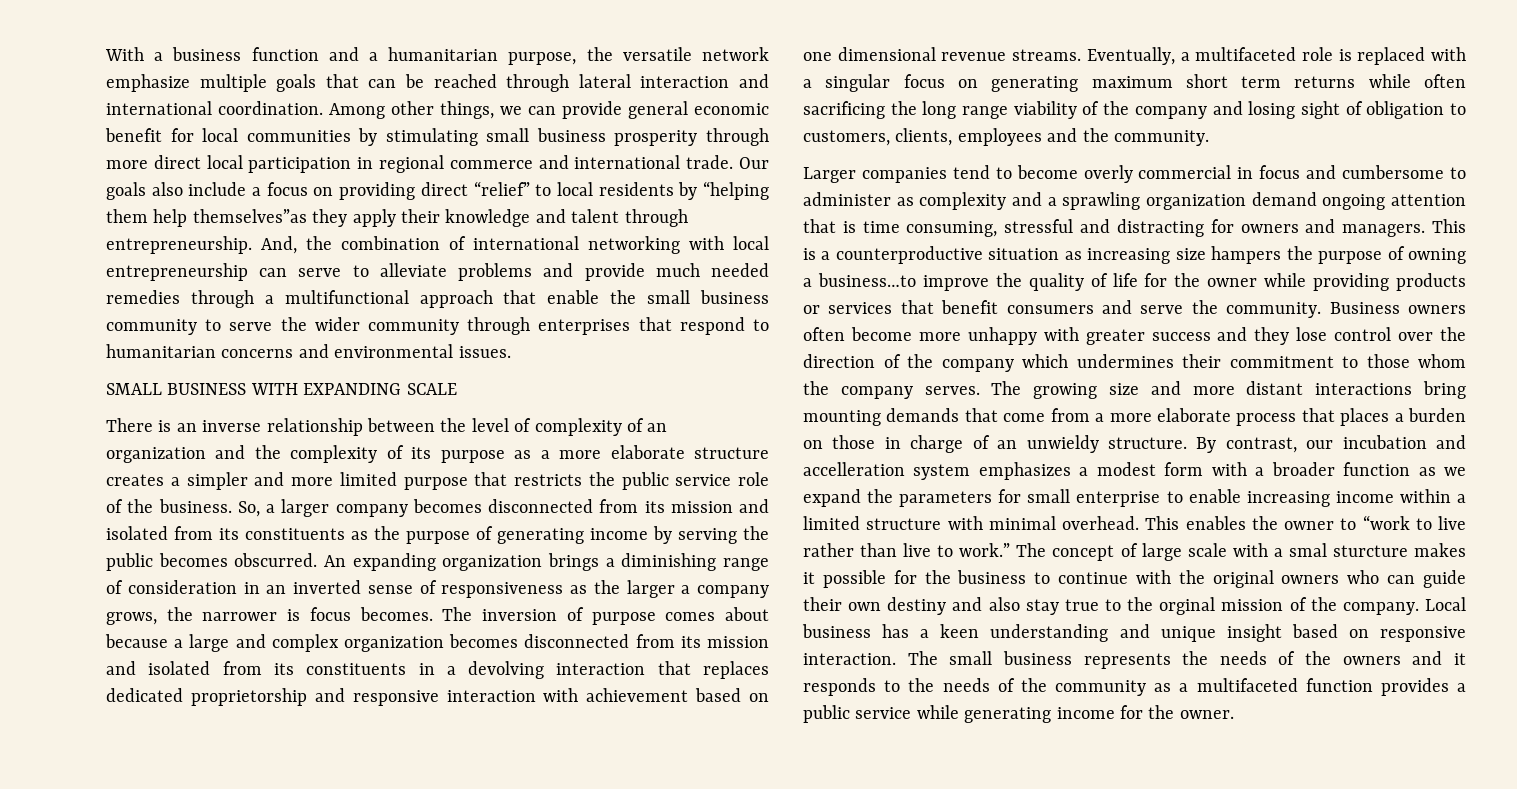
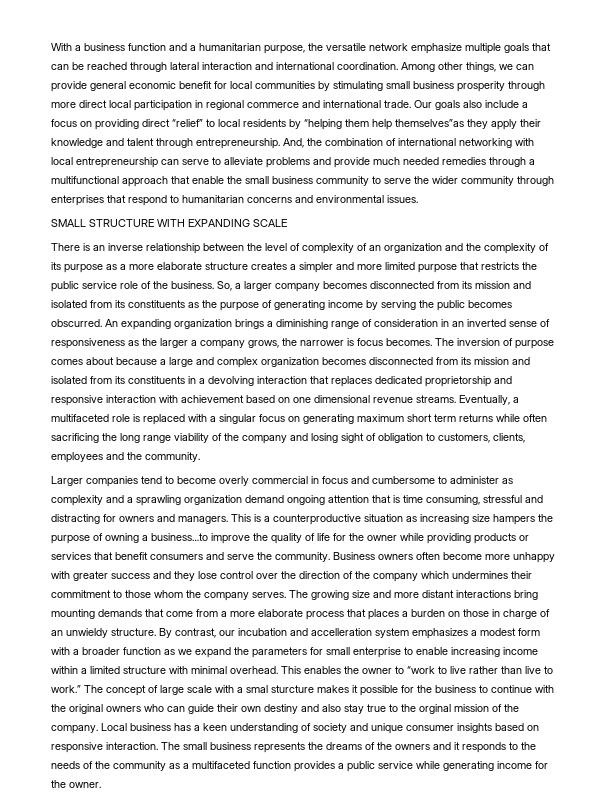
- SMALL BUSINESS WITH EXPANDING SCALE
+ SMALL STRUCTURE WITH EXPANDING SCALE
- Local business has a keen understanding and unique insight based on responsive interaction.
+ Local business has a keen understanding of society and unique consumer insights based on responsive interaction.
- The small business represents the needs of the owners and it responds to the needs of the community as a multifaceted function provides a public service while generating income for the owner.
+ The small business represents the dreams of the owners and it responds to the needs of the community as a multifaceted function provides a public service while generating income for the owner.

